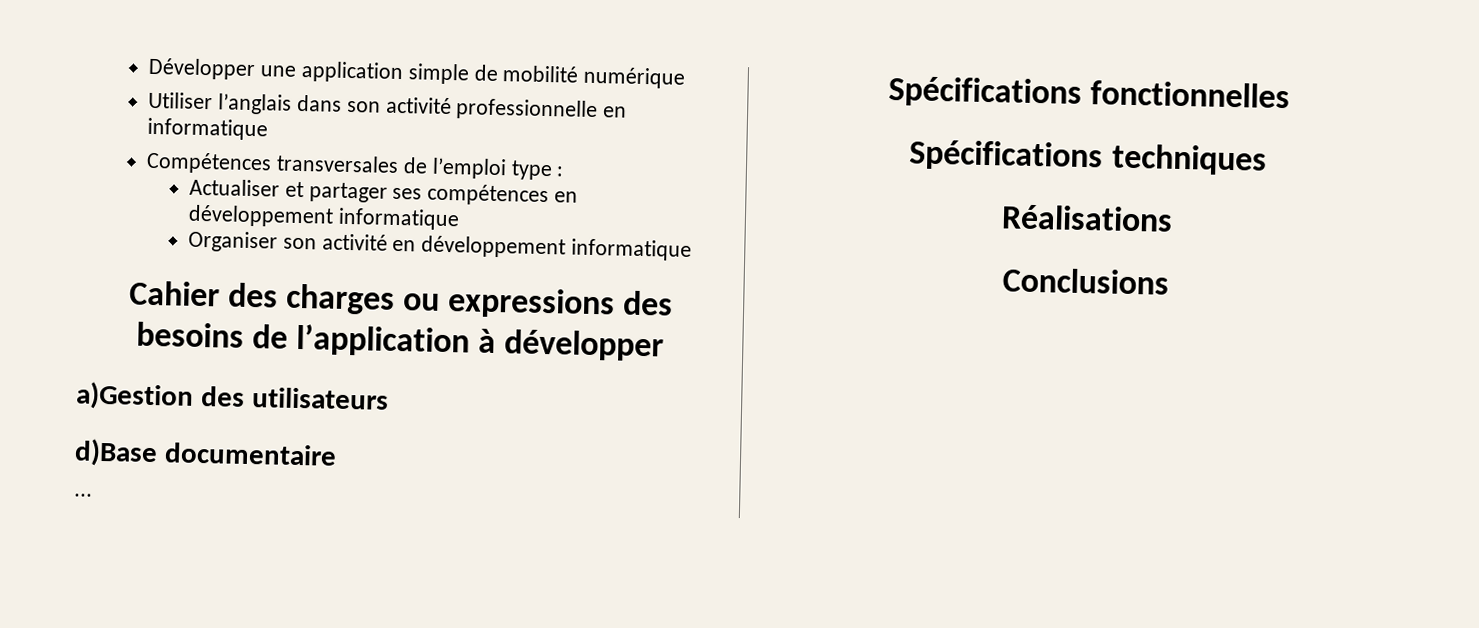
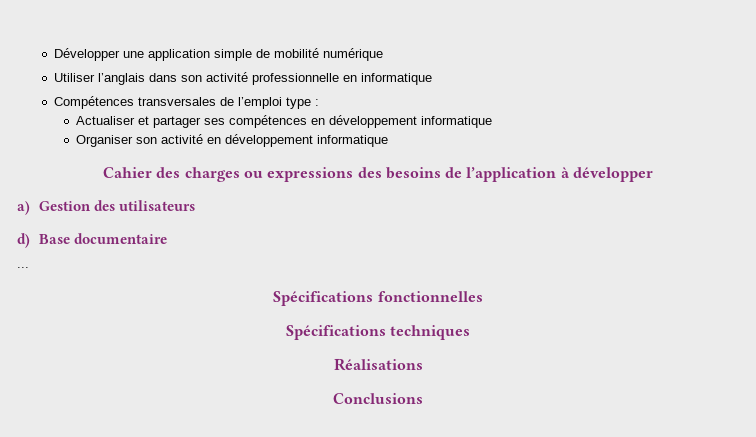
- a)Gestion des utilisateurs
+ a) Gestion des utilisateurs
- d)Base documentaire
+ d) Base documentaire

